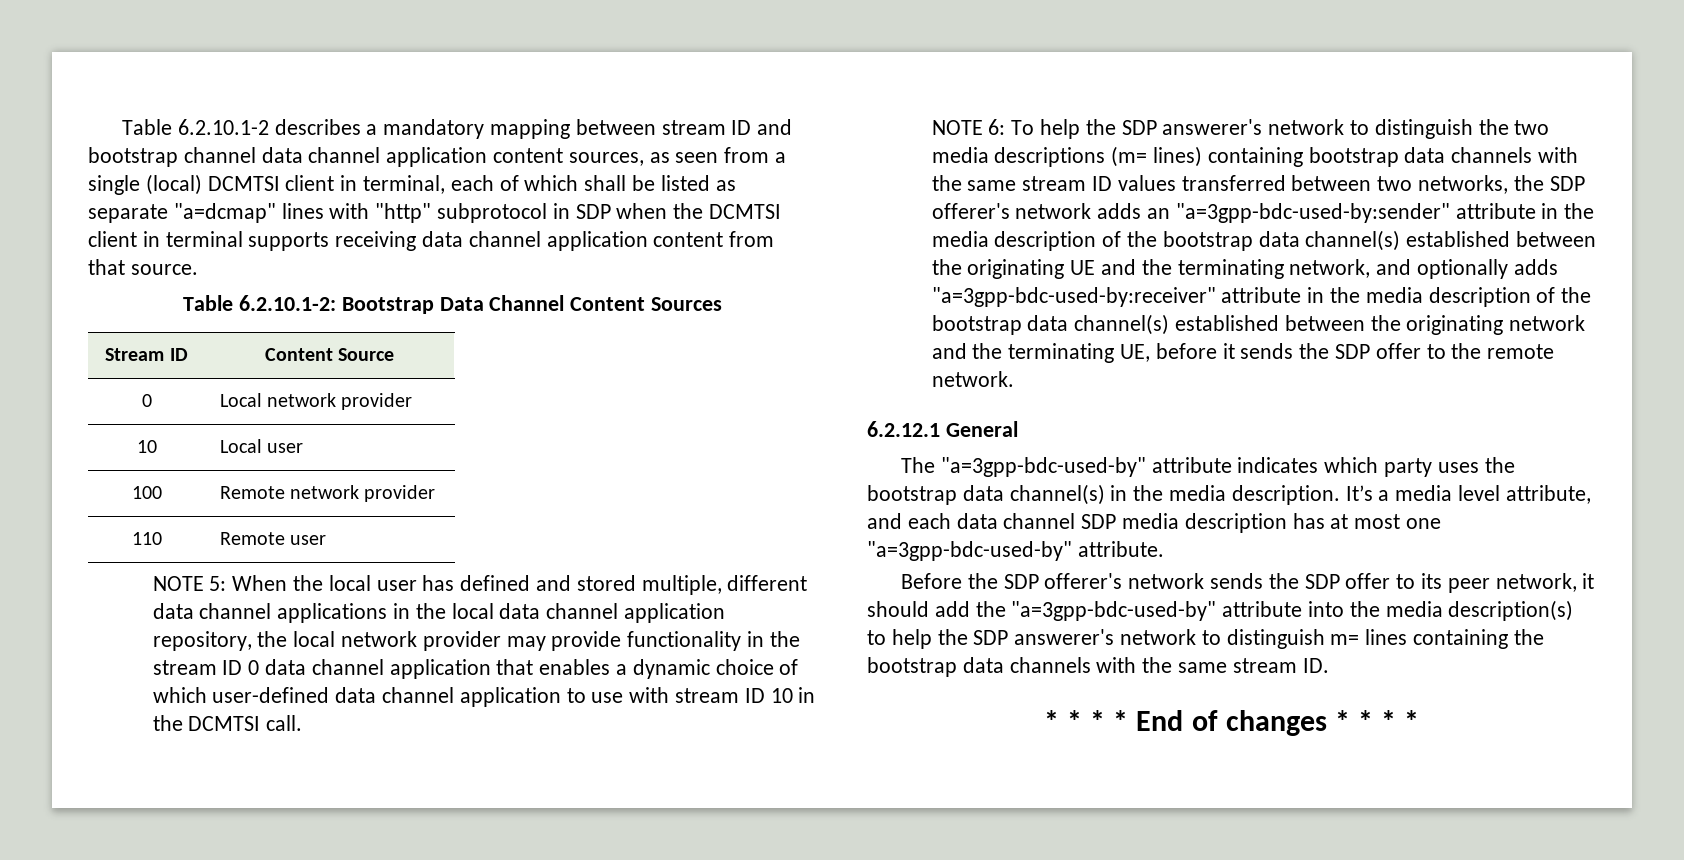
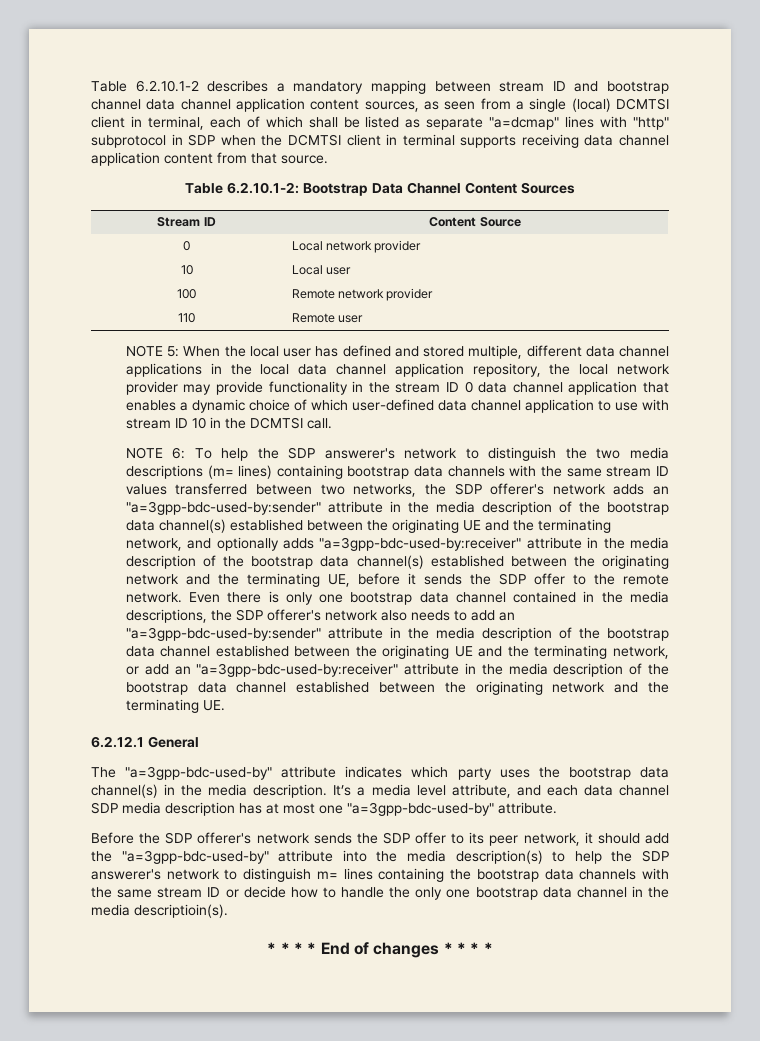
+ Even there is only one bootstrap data channel contained in the media descriptions, the SDP offerer's network also needs to add an "a=3gpp-bdc-used-by:sender" attribute in the media description of the bootstrap data channel established between the originating UE and the terminating network, or add an "a=3gpp-bdc-used-by:receiver" attribute in the media description of the bootstrap data channel established between the originating network and the terminating UE.
- Before the SDP offerer's network sends the SDP offer to its peer network, it should add the "a=3gpp-bdc-used-by" attribute into the media description(s) to help the SDP answerer's network to distinguish m= lines containing the bootstrap data channels with the same stream ID.
+ Before the SDP offerer's network sends the SDP offer to its peer network, it should add the "a=3gpp-bdc-used-by" attribute into the media description(s) to help the SDP answerer's network to distinguish m= lines containing the bootstrap data channels with the same stream ID or decide how to handle the only one bootstrap data channel in the media descriptioin(s).

